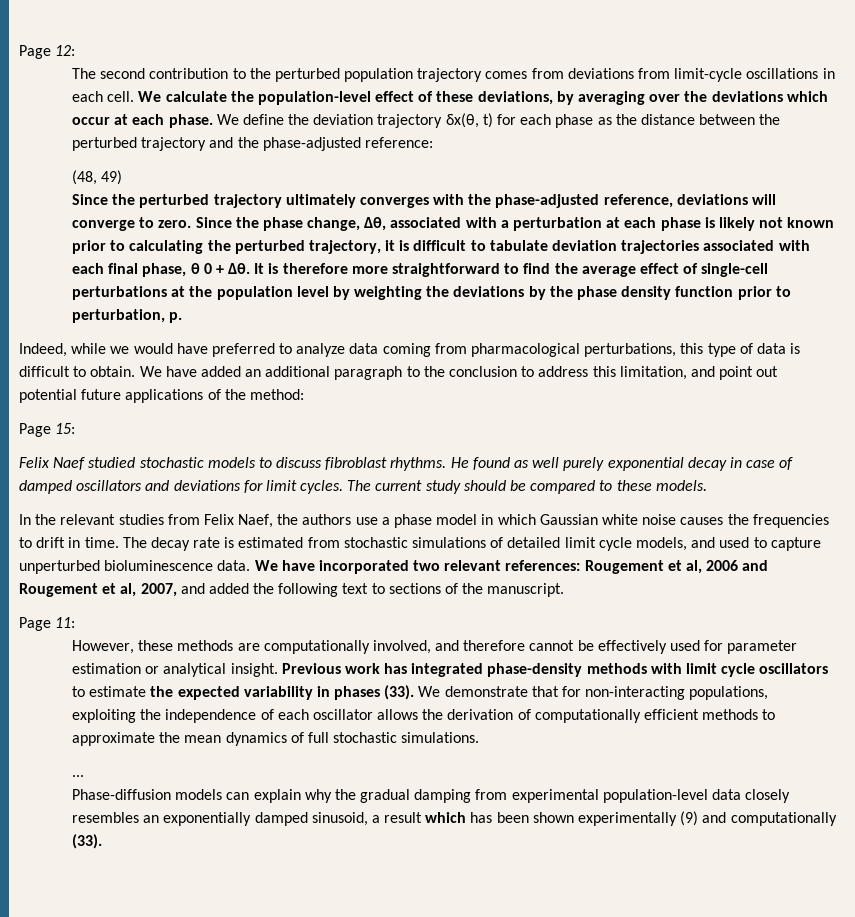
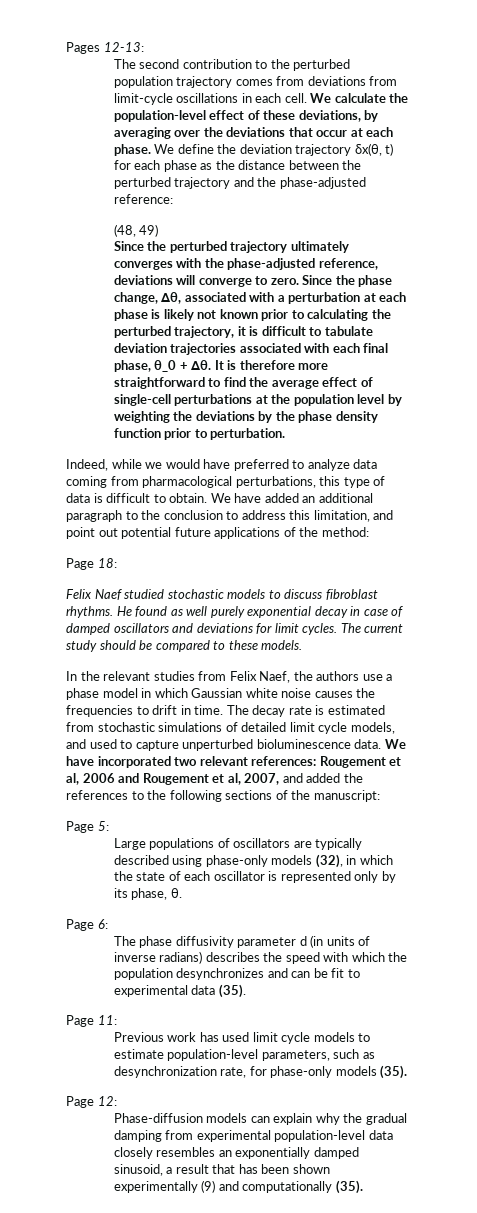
- Page 12:
+ Pages 12-13:
- We calculate the population-level effect of these deviations, by averaging over the deviations which occur at each phase.
+ We calculate the population-level effect of these deviations, by averaging over the deviations that occur at each phase.
- Since the phase change, ∆θ, associated with a perturbation at each phase is likely not known prior to calculating the perturbed trajectory, it is difficult to tabulate deviation trajectories associated with each final phase, θ 0 + ∆θ.
+ Since the phase change, ∆θ, associated with a perturbation at each phase is likely not known prior to calculating the perturbed trajectory, it is difficult to tabulate deviation trajectories associated with each final phase, θ_0 + ∆θ.
- It is therefore more straightforward to find the average effect of single-cell perturbations at the population level by weighting the deviations by the phase density function prior to perturbation, p.
+ It is therefore more straightforward to find the average effect of single-cell perturbations at the population level by weighting the deviations by the phase density function prior to perturbation.
- Page 15:
+ Page 18:
- We have incorporated two relevant references: Rougement et al, 2006 and Rougement et al, 2007, and added the following text to sections of the manuscript.
+ We have incorporated two relevant references: Rougement et al, 2006 and Rougement et al, 2007, and added the references to the following sections of the manuscript:
+ Page 5:
+ Large populations of oscillators are typically described using phase-only models (32), in which the state of each oscillator is represented only by its phase, θ.
+ Page 6:
+ The phase diffusivity parameter d (in units of inverse radians) describes the speed with which the population desynchronizes and can be fit to experimental data (35).
  Page 11:
- However, these methods are computationally involved, and therefore cannot be effectively used for parameter estimation or analytical insight. Previous work has integrated phase-density methods with limit cycle oscillators to estimate the expected variability in phases (33). We demonstrate that for non-interacting populations, exploiting the independence of each oscillator allows the derivation of computationally efficient methods to approximate the mean dynamics of full stochastic simulations.
- ...
+ Previous work has used limit cycle models to estimate population-level parameters, such as desynchronization rate, for phase-only models (35).
+ Page 12:
- Phase-diffusion models can explain why the gradual damping from experimental population-level data closely resembles an exponentially damped sinusoid, a result which has been shown experimentally (9) and computationally (33).
+ Phase-diffusion models can explain why the gradual damping from experimental population-level data closely resembles an exponentially damped sinusoid, a result that has been shown experimentally (9) and computationally (35).

